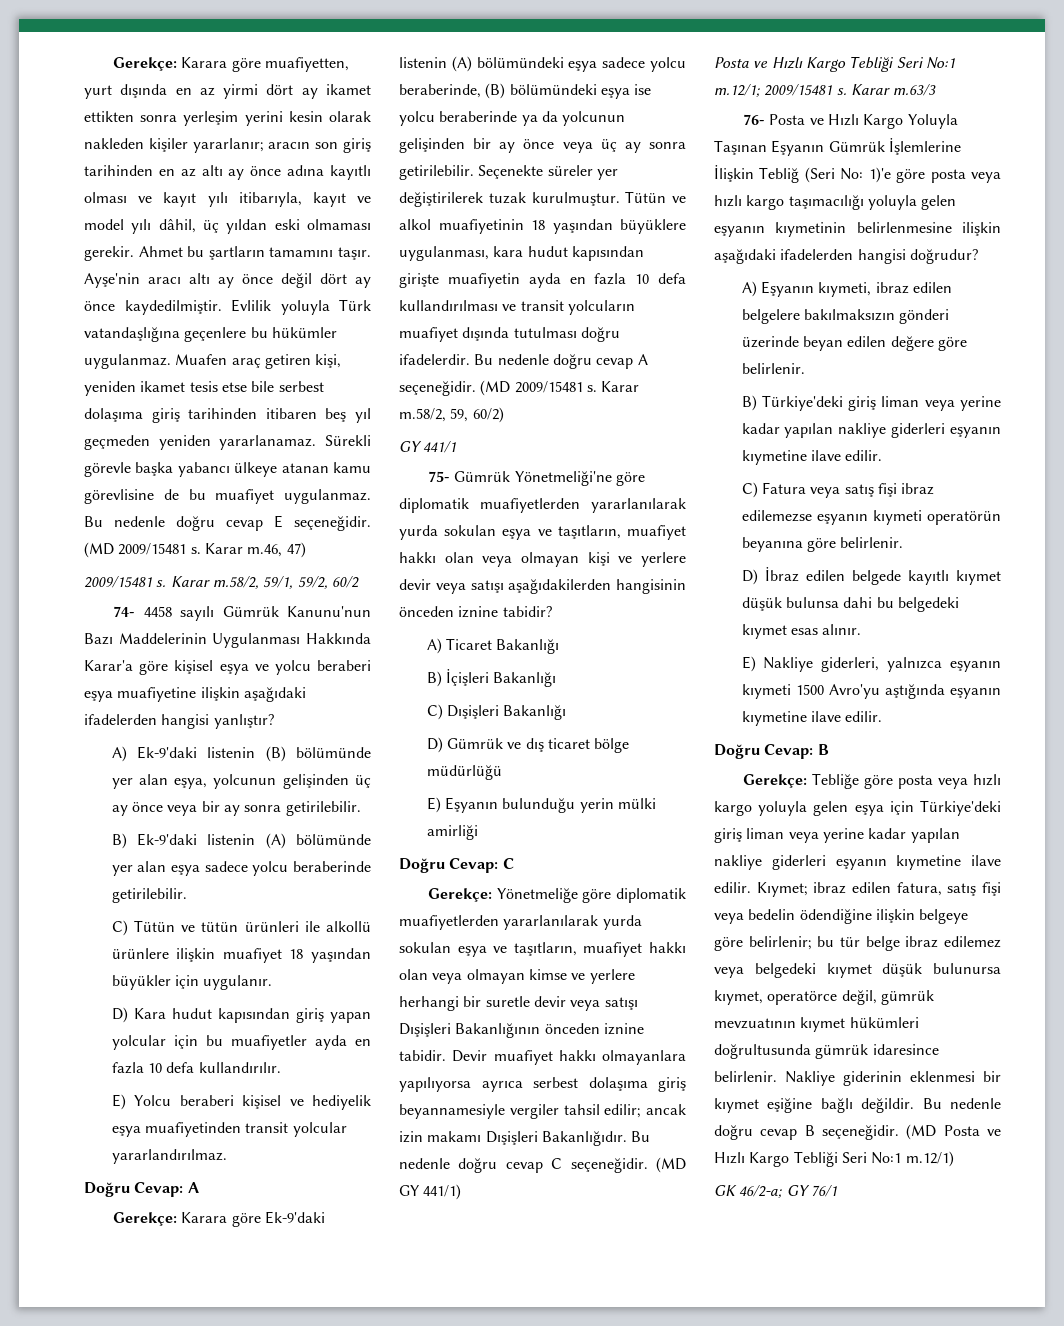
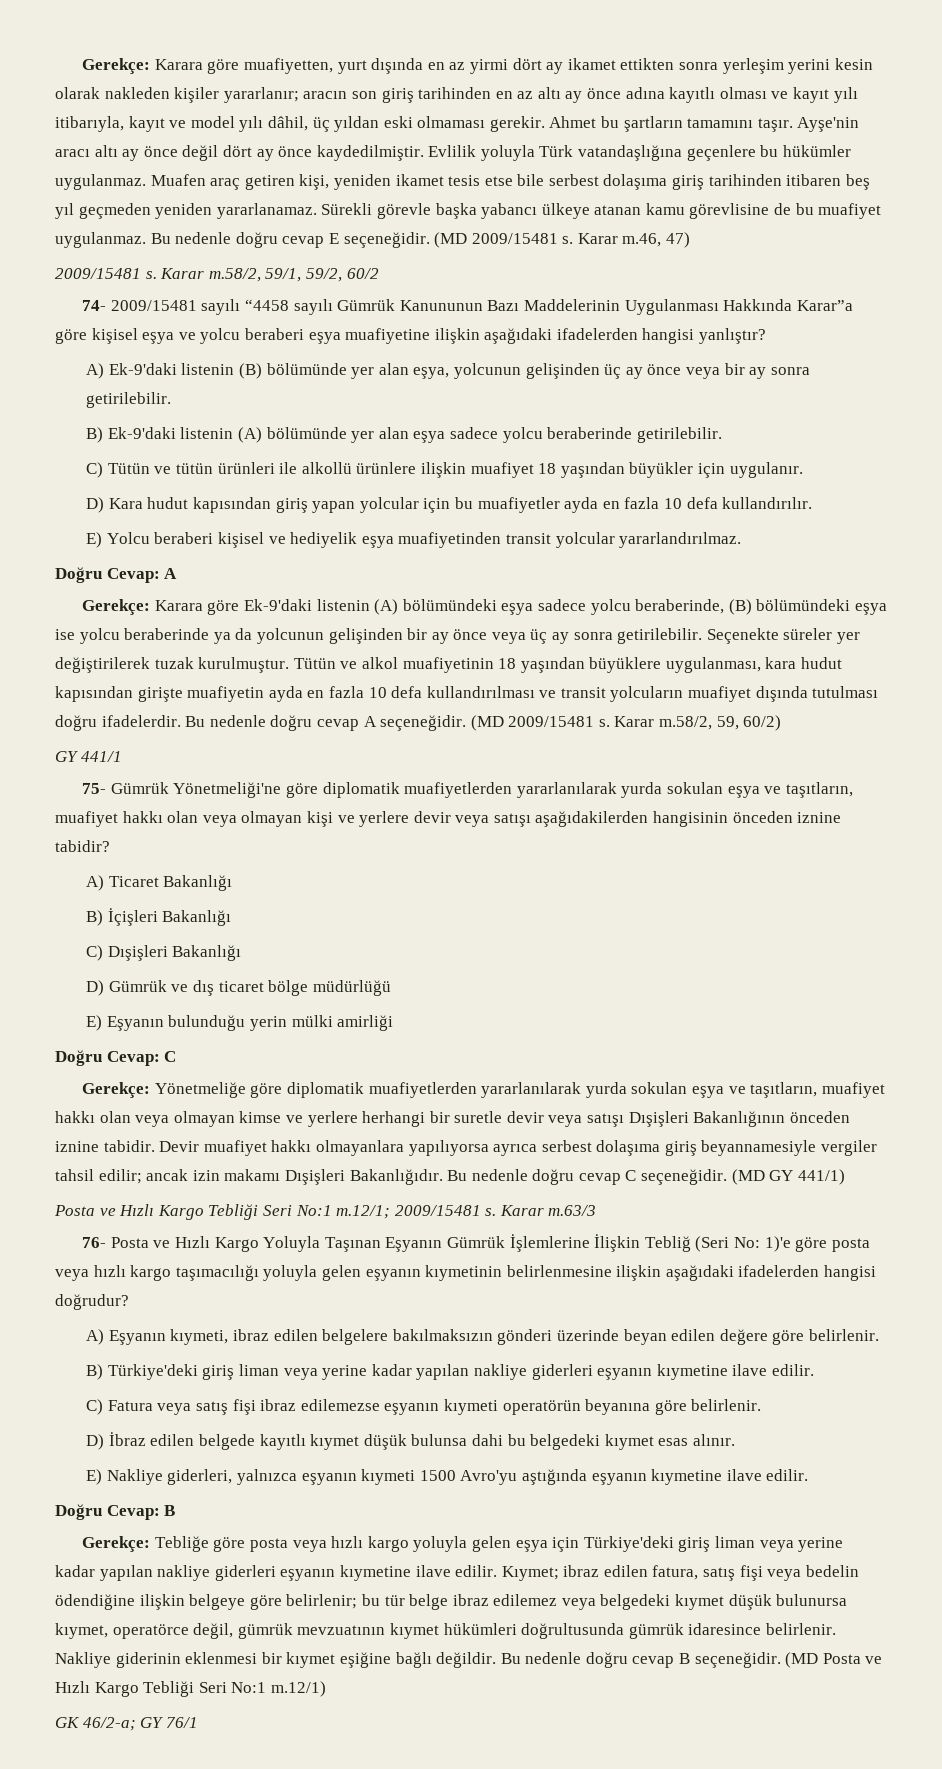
- 74- 4458 sayılı Gümrük Kanunu'nun Bazı Maddelerinin Uygulanması Hakkında Karar'a göre kişisel eşya ve yolcu beraberi eşya muafiyetine ilişkin aşağıdaki ifadelerden hangisi yanlıştır?
+ 74- 2009/15481 sayılı “4458 sayılı Gümrük Kanununun Bazı Maddelerinin Uygulanması Hakkında Karar”a göre kişisel eşya ve yolcu beraberi eşya muafiyetine ilişkin aşağıdaki ifadelerden hangisi yanlıştır?

